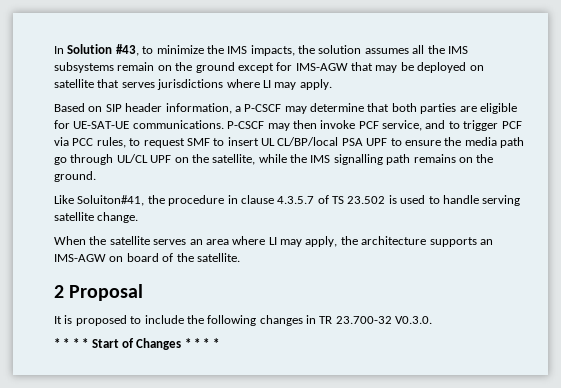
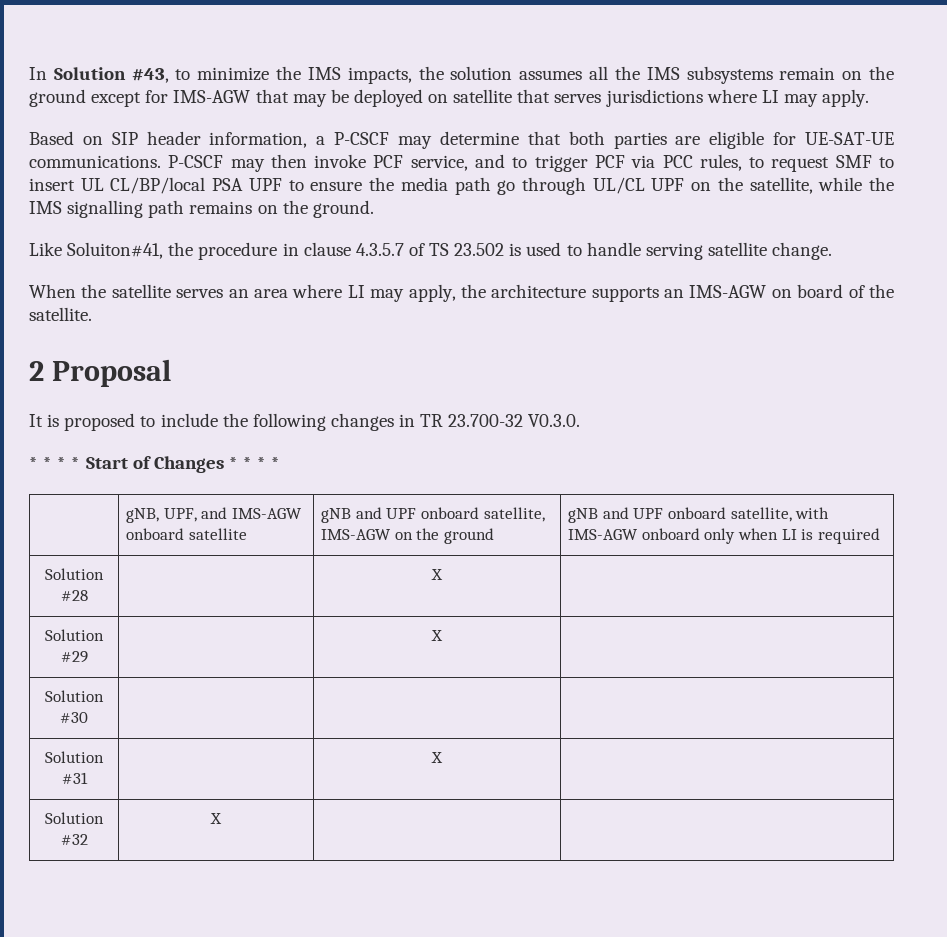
+ | gNB, UPF, and IMS-AGW onboard satellite | gNB and UPF onboard satellite, IMS-AGW on the ground | gNB and UPF onboard satellite, with IMS-AGW onboard only when LI is required
+ Solution #28 | | X |
+ Solution #29 | | X |
+ Solution #30 | | |
+ Solution #31 | | X |
+ Solution #32 | X | |

